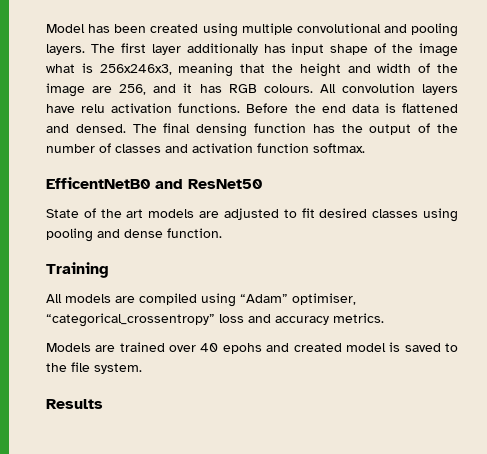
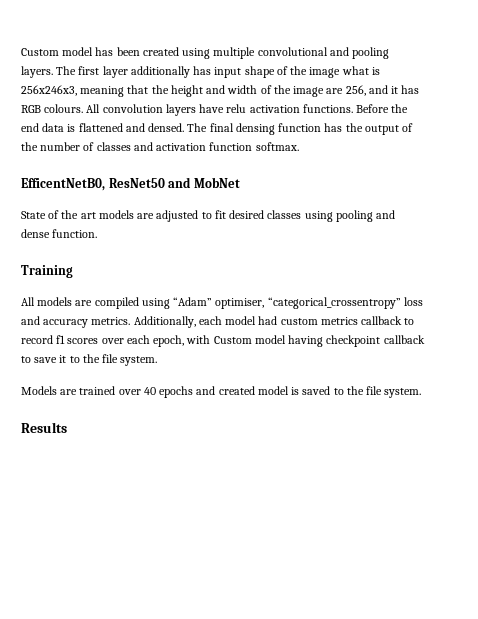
- Model has been created using multiple convolutional and pooling layers.
+ Custom model has been created using multiple convolutional and pooling layers.
- EfficentNetB0 and ResNet50
+ EfficentNetB0, ResNet50 and MobNet
+ Additionally, each model had custom metrics callback to record f1 scores over each epoch, with Custom model having checkpoint callback to save it to the file system.
- Models are trained over 40 epohs and created model is saved to the file system.
+ Models are trained over 40 epochs and created model is saved to the file system.

